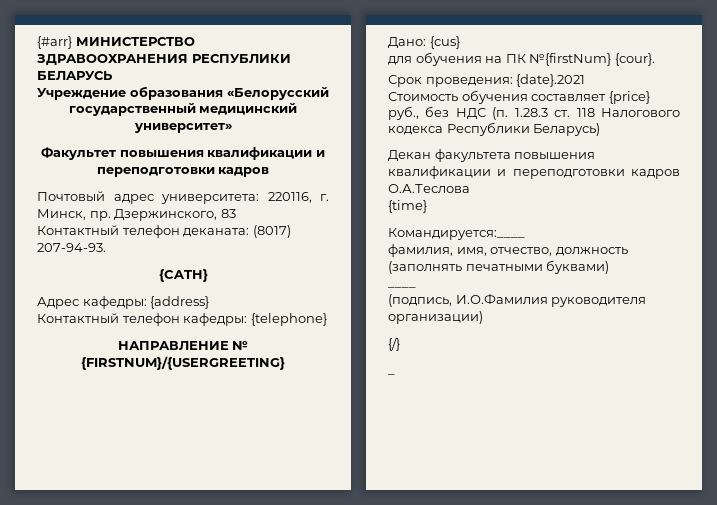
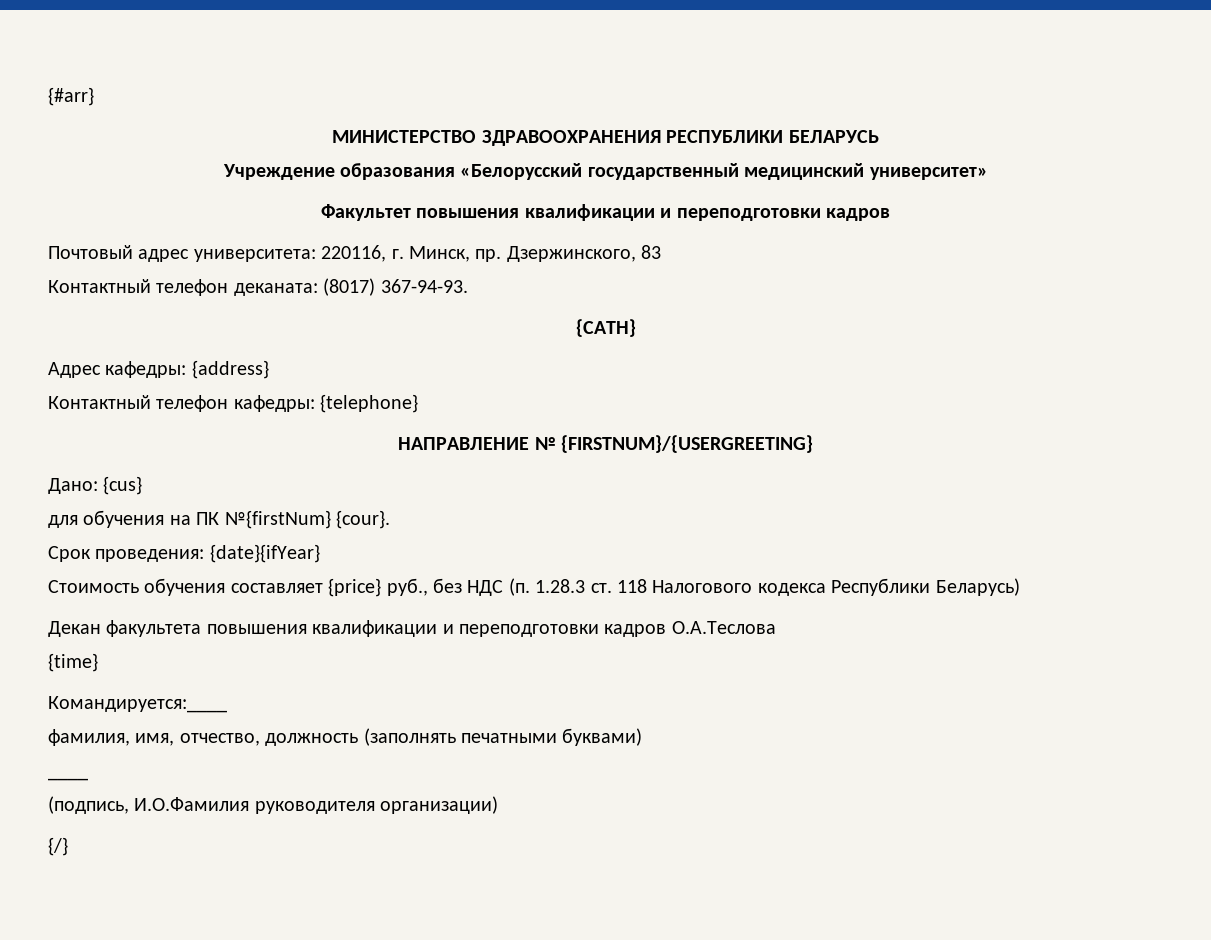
- {#arr} МИНИСТЕРСТВО ЗДРАВООХРАНЕНИЯ РЕСПУБЛИКИ БЕЛАРУСЬ
+ {#arr}
+ МИНИСТЕРСТВО ЗДРАВООХРАНЕНИЯ РЕСПУБЛИКИ БЕЛАРУСЬ
- Контактный телефон деканата: (8017) 207-94-93.
+ Контактный телефон деканата: (8017) 367-94-93.
- Срок проведения: {date}.2021
+ Срок проведения: {date}{ifYear}
- _

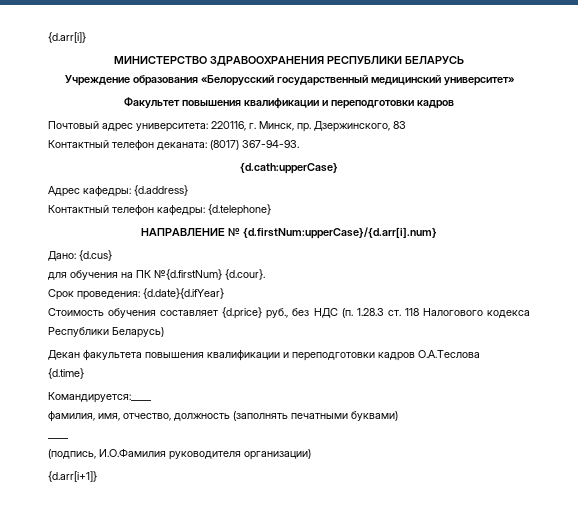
- {#arr}
+ {d.arr[i]}
- {CATH}
+ {d.cath:upperCase}
- Адрес кафедры: {address}
+ Адрес кафедры: {d.address}
- Контактный телефон кафедры: {telephone}
+ Контактный телефон кафедры: {d.telephone}
- НАПРАВЛЕНИЕ № {FIRSTNUM}/{USERGREETING}
+ НАПРАВЛЕНИЕ № {d.firstNum:upperCase}/{d.arr[i].num}
- Дано: {cus}
+ Дано: {d.cus}
- для обучения на ПК №{firstNum} {cour}.
+ для обучения на ПК №{d.firstNum} {d.cour}.
- Срок проведения: {date}{ifYear}
+ Срок проведения: {d.date}{d.ifYear}
- Стоимость обучения составляет {price} руб., без НДС (п. 1.28.3 ст. 118 Налогового кодекса Республики Беларусь)
+ Стоимость обучения составляет {d.price} руб., без НДС (п. 1.28.3 ст. 118 Налогового кодекса Республики Беларусь)
- {time}
+ {d.time}
- {/}
+ {d.arr[i+1]}

